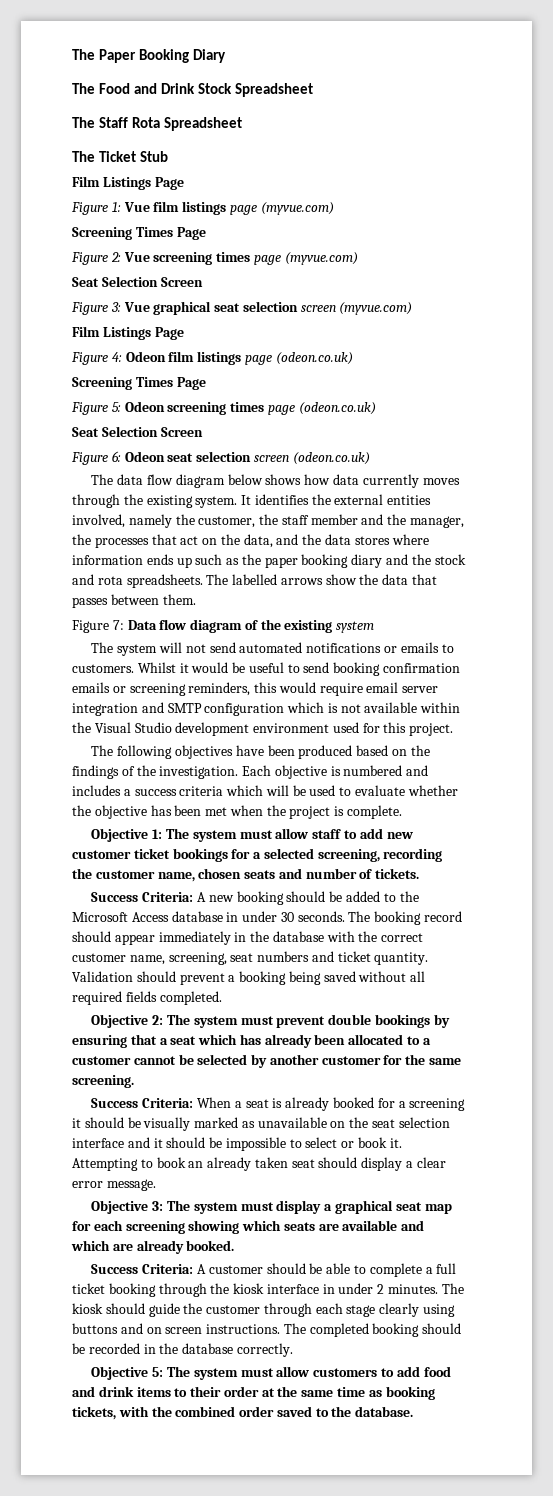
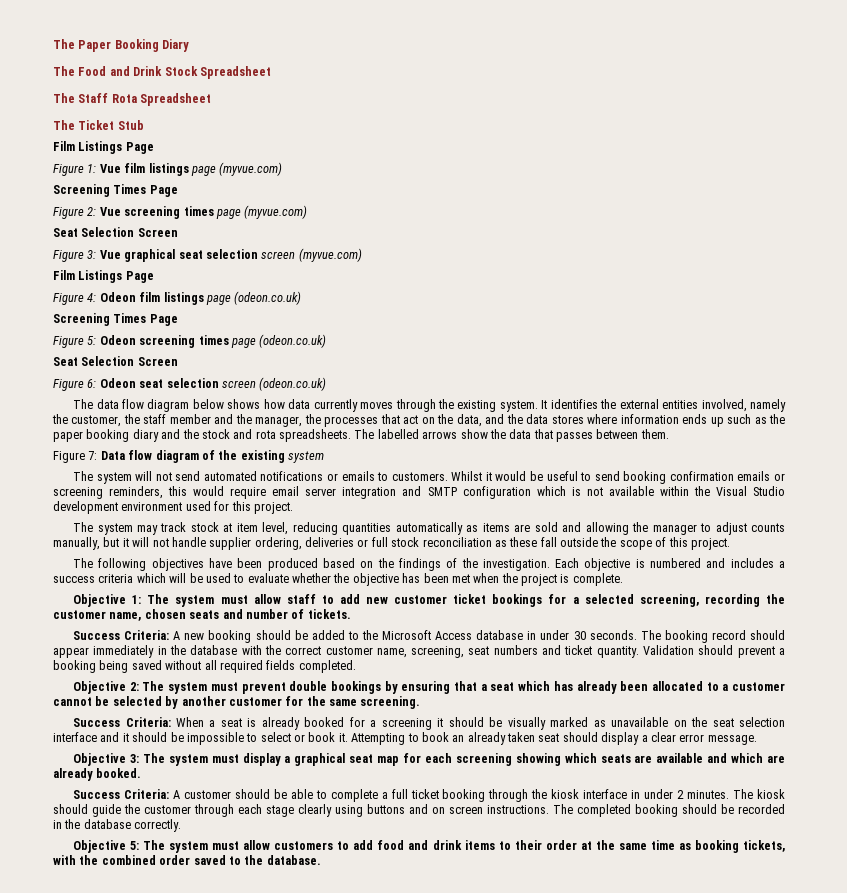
+ The system may track stock at item level, reducing quantities automatically as items are sold and allowing the manager to adjust counts manually, but it will not handle supplier ordering, deliveries or full stock reconciliation as these fall outside the scope of this project.

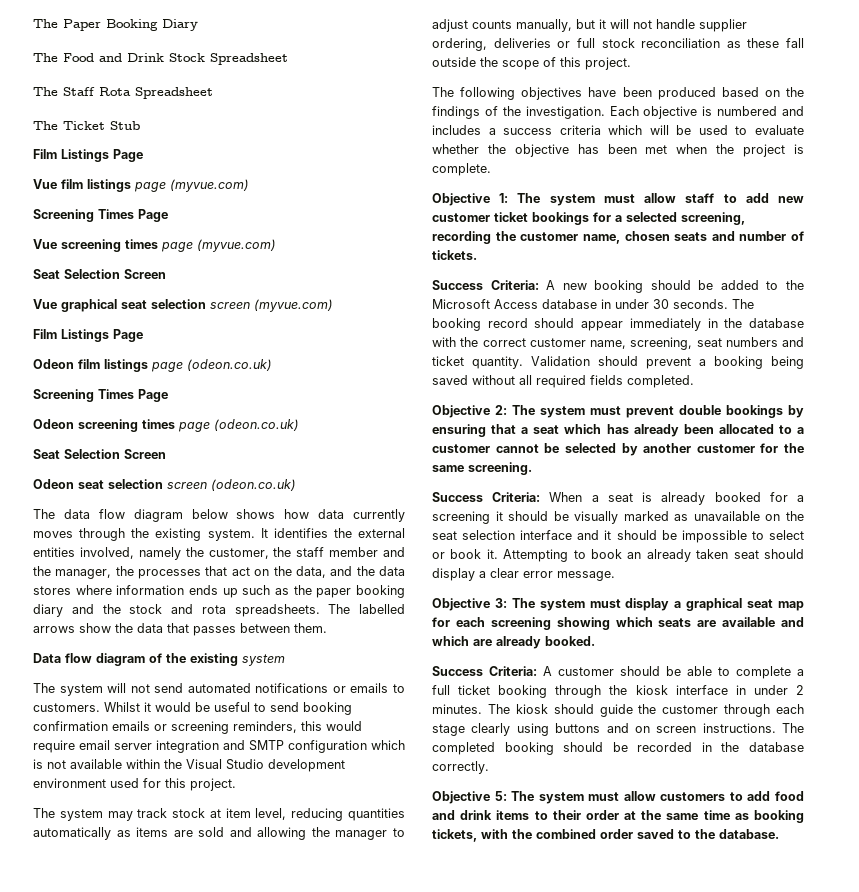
- Figure 1: Vue film listings page (myvue.com)
+ Vue film listings page (myvue.com)
- Figure 2: Vue screening times page (myvue.com)
+ Vue screening times page (myvue.com)
- Figure 3: Vue graphical seat selection screen (myvue.com)
+ Vue graphical seat selection screen (myvue.com)
- Figure 4: Odeon film listings page (odeon.co.uk)
+ Odeon film listings page (odeon.co.uk)
- Figure 5: Odeon screening times page (odeon.co.uk)
+ Odeon screening times page (odeon.co.uk)
- Figure 6: Odeon seat selection screen (odeon.co.uk)
+ Odeon seat selection screen (odeon.co.uk)
- Figure 7: Data flow diagram of the existing system
+ Data flow diagram of the existing system

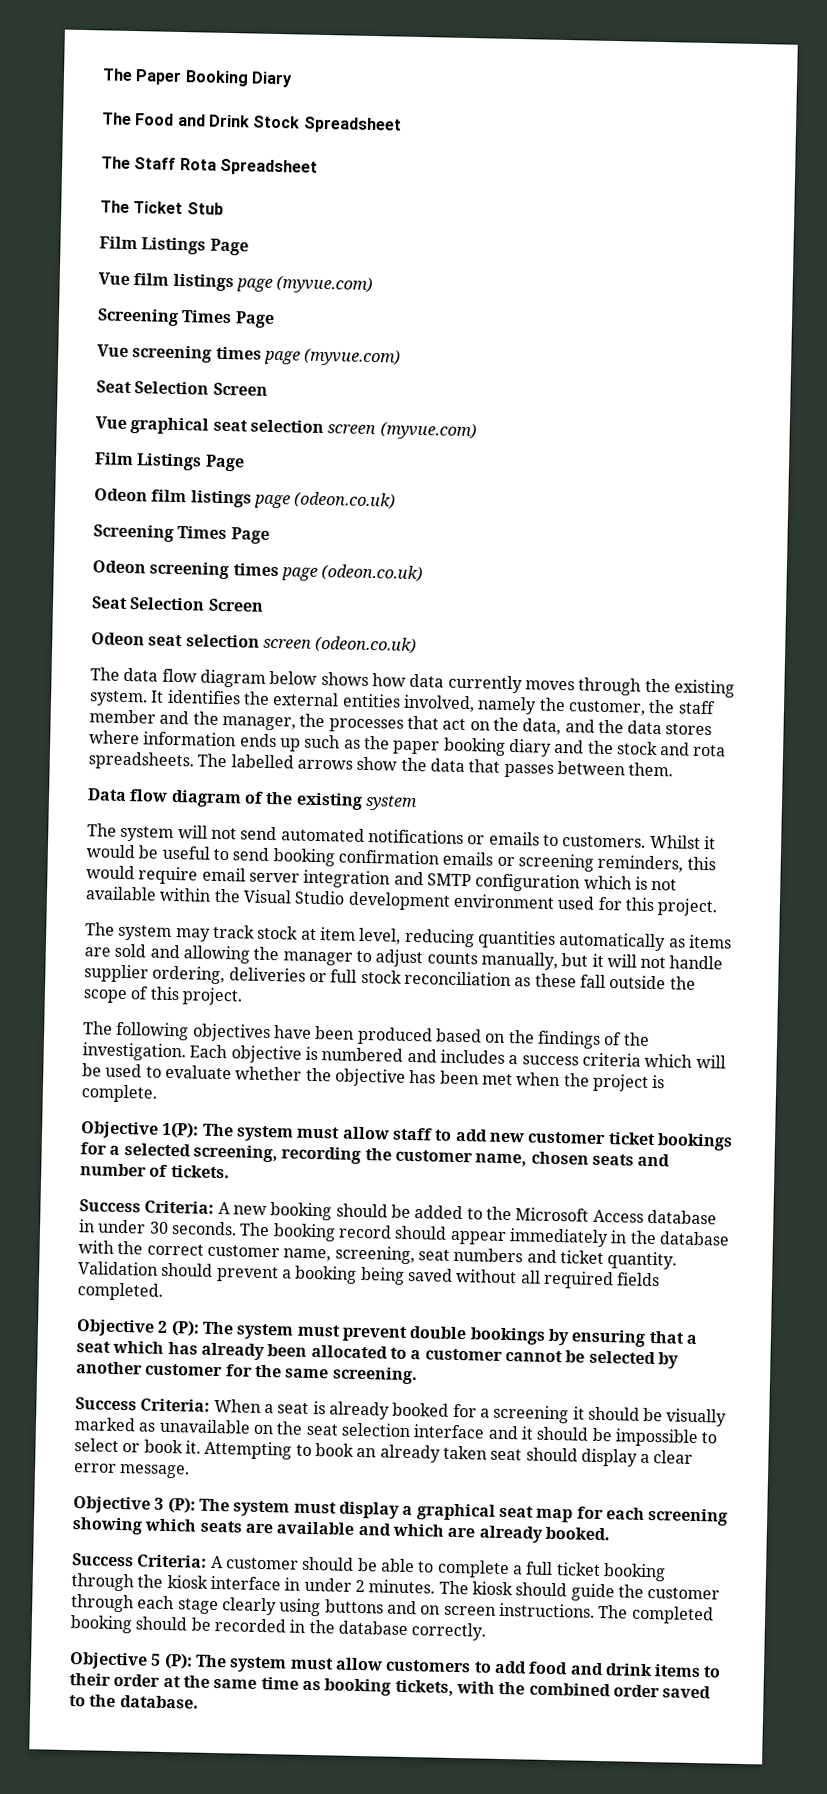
- Objective 1: The system must allow staff to add new customer ticket bookings for a selected screening, recording the customer name, chosen seats and number of tickets.
+ Objective 1(P): The system must allow staff to add new customer ticket bookings for a selected screening, recording the customer name, chosen seats and number of tickets.
- Objective 2: The system must prevent double bookings by ensuring that a seat which has already been allocated to a customer cannot be selected by another customer for the same screening.
+ Objective 2 (P): The system must prevent double bookings by ensuring that a seat which has already been allocated to a customer cannot be selected by another customer for the same screening.
- Objective 3: The system must display a graphical seat map for each screening showing which seats are available and which are already booked.
+ Objective 3 (P): The system must display a graphical seat map for each screening showing which seats are available and which are already booked.
- Objective 5: The system must allow customers to add food and drink items to their order at the same time as booking tickets, with the combined order saved to the database.
+ Objective 5 (P): The system must allow customers to add food and drink items to their order at the same time as booking tickets, with the combined order saved to the database.

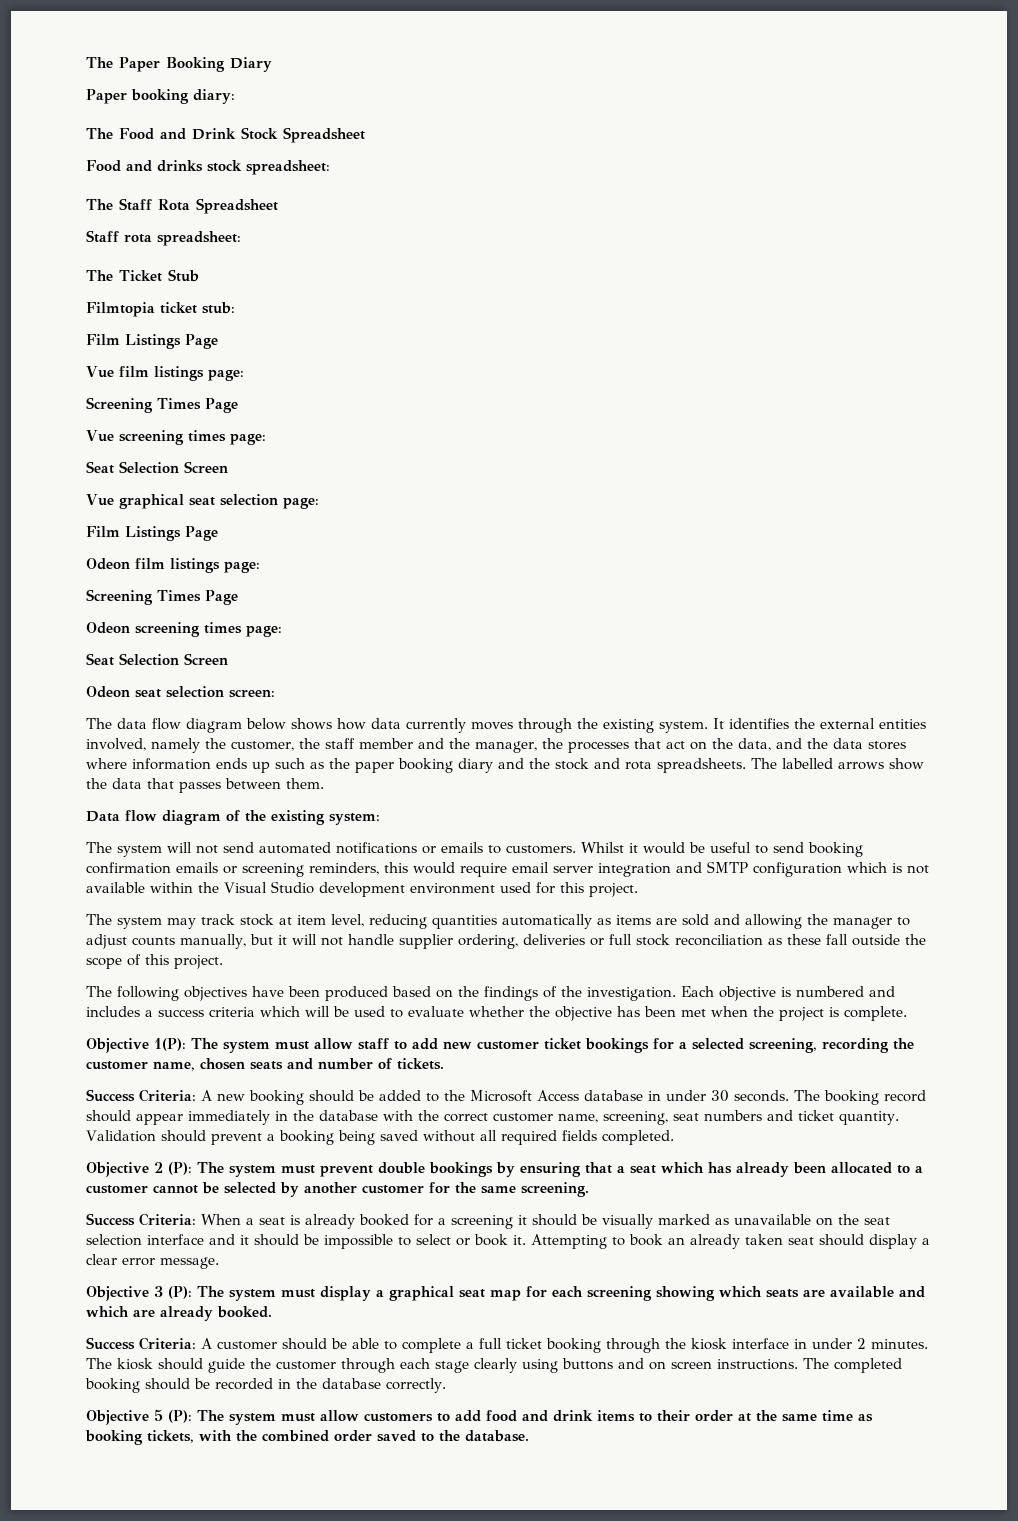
+ Paper booking diary:
+ Food and drinks stock spreadsheet:
+ Staff rota spreadsheet:
+ Filmtopia ticket stub:
- Vue film listings page (myvue.com)
+ Vue film listings page:
- Vue screening times page (myvue.com)
+ Vue screening times page:
- Vue graphical seat selection screen (myvue.com)
+ Vue graphical seat selection page:
- Odeon film listings page (odeon.co.uk)
+ Odeon film listings page:
- Odeon screening times page (odeon.co.uk)
+ Odeon screening times page:
- Odeon seat selection screen (odeon.co.uk)
+ Odeon seat selection screen:
- Data flow diagram of the existing system
+ Data flow diagram of the existing system:

